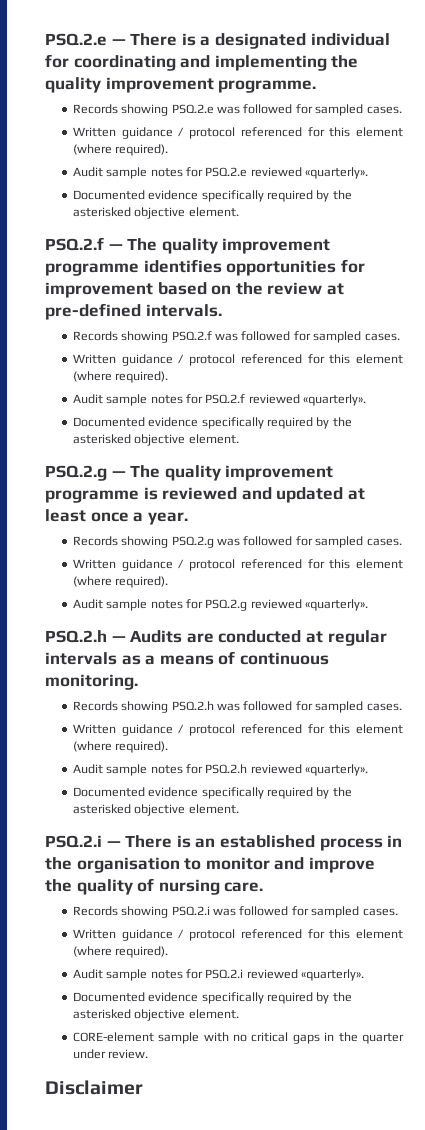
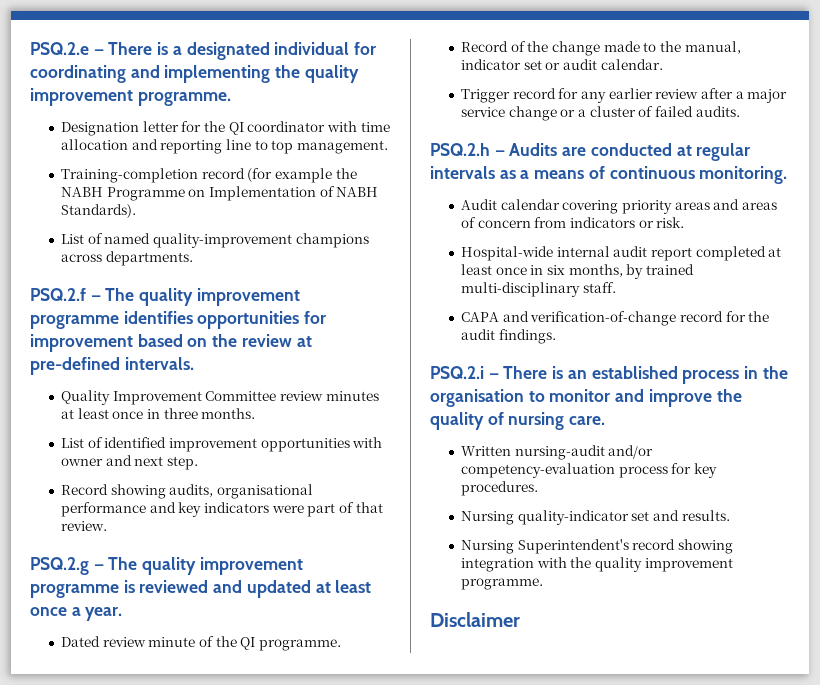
- Records showing PSQ.2.e was followed for sampled cases.
- Written guidance / protocol referenced for this element (where required).
- Audit sample notes for PSQ.2.e reviewed «quarterly».
- Documented evidence specifically required by the asterisked objective element.
+ Designation letter for the QI coordinator with time allocation and reporting line to top management.
+ Training-completion record (for example the NABH Programme on Implementation of NABH Standards).
+ List of named quality-improvement champions across departments.
- Records showing PSQ.2.f was followed for sampled cases.
- Written guidance / protocol referenced for this element (where required).
- Audit sample notes for PSQ.2.f reviewed «quarterly».
- Documented evidence specifically required by the asterisked objective element.
+ Quality Improvement Committee review minutes at least once in three months.
+ List of identified improvement opportunities with owner and next step.
+ Record showing audits, organisational performance and key indicators were part of that review.
- Records showing PSQ.2.g was followed for sampled cases.
- Written guidance / protocol referenced for this element (where required).
- Audit sample notes for PSQ.2.g reviewed «quarterly».
+ Dated review minute of the QI programme.
+ Record of the change made to the manual, indicator set or audit calendar.
+ Trigger record for any earlier review after a major service change or a cluster of failed audits.
- Records showing PSQ.2.h was followed for sampled cases.
- Written guidance / protocol referenced for this element (where required).
- Audit sample notes for PSQ.2.h reviewed «quarterly».
- Documented evidence specifically required by the asterisked objective element.
+ Audit calendar covering priority areas and areas of concern from indicators or risk.
+ Hospital-wide internal audit report completed at least once in six months, by trained multi-disciplinary staff.
+ CAPA and verification-of-change record for the audit findings.
- Records showing PSQ.2.i was followed for sampled cases.
- Written guidance / protocol referenced for this element (where required).
- Audit sample notes for PSQ.2.i reviewed «quarterly».
- Documented evidence specifically required by the asterisked objective element.
- CORE-element sample with no critical gaps in the quarter under review.
+ Written nursing-audit and/or competency-evaluation process for key procedures.
+ Nursing quality-indicator set and results.
+ Nursing Superintendent's record showing integration with the quality improvement programme.

